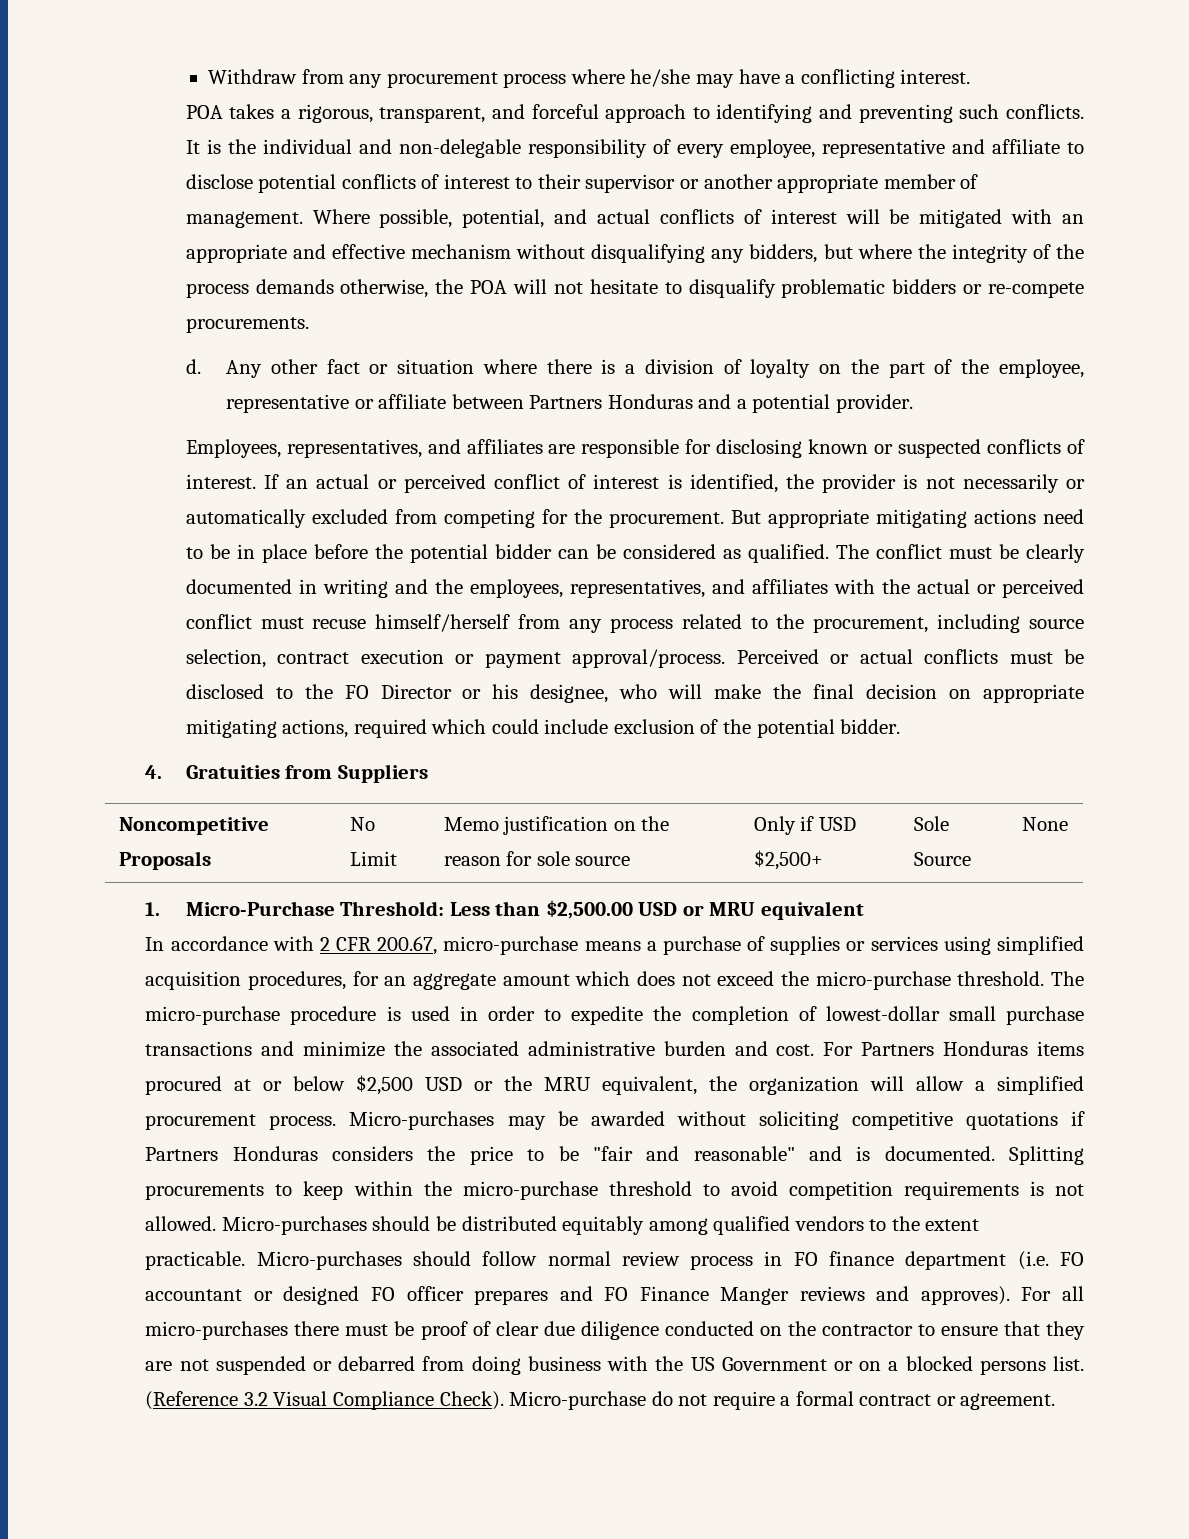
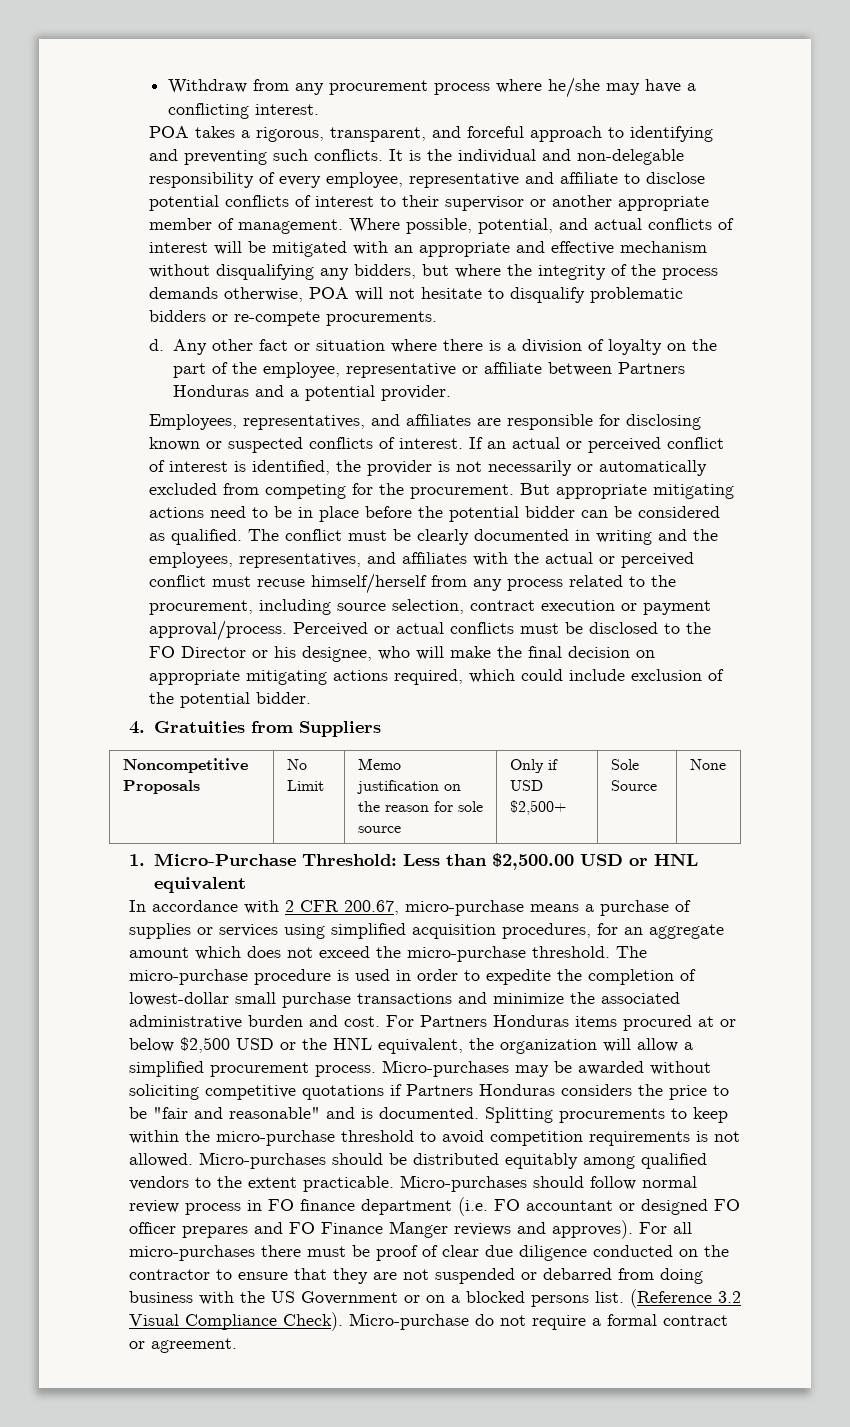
- Where possible, potential, and actual conflicts of interest will be mitigated with an appropriate and effective mechanism without disqualifying any bidders, but where the integrity of the process demands otherwise, the POA will not hesitate to disqualify problematic bidders or re-compete procurements.
+ Where possible, potential, and actual conflicts of interest will be mitigated with an appropriate and effective mechanism without disqualifying any bidders, but where the integrity of the process demands otherwise, POA will not hesitate to disqualify problematic bidders or re-compete procurements.
- Perceived or actual conflicts must be disclosed to the FO Director or his designee, who will make the final decision on appropriate mitigating actions, required which could include exclusion of the potential bidder.
+ Perceived or actual conflicts must be disclosed to the FO Director or his designee, who will make the final decision on appropriate mitigating actions required, which could include exclusion of the potential bidder.
- 1. Micro-Purchase Threshold: Less than $2,500.00 USD or MRU equivalent
+ 1. Micro-Purchase Threshold: Less than $2,500.00 USD or HNL equivalent
- For Partners Honduras items procured at or below $2,500 USD or the MRU equivalent, the organization will allow a simplified procurement process.
+ For Partners Honduras items procured at or below $2,500 USD or the HNL equivalent, the organization will allow a simplified procurement process.

